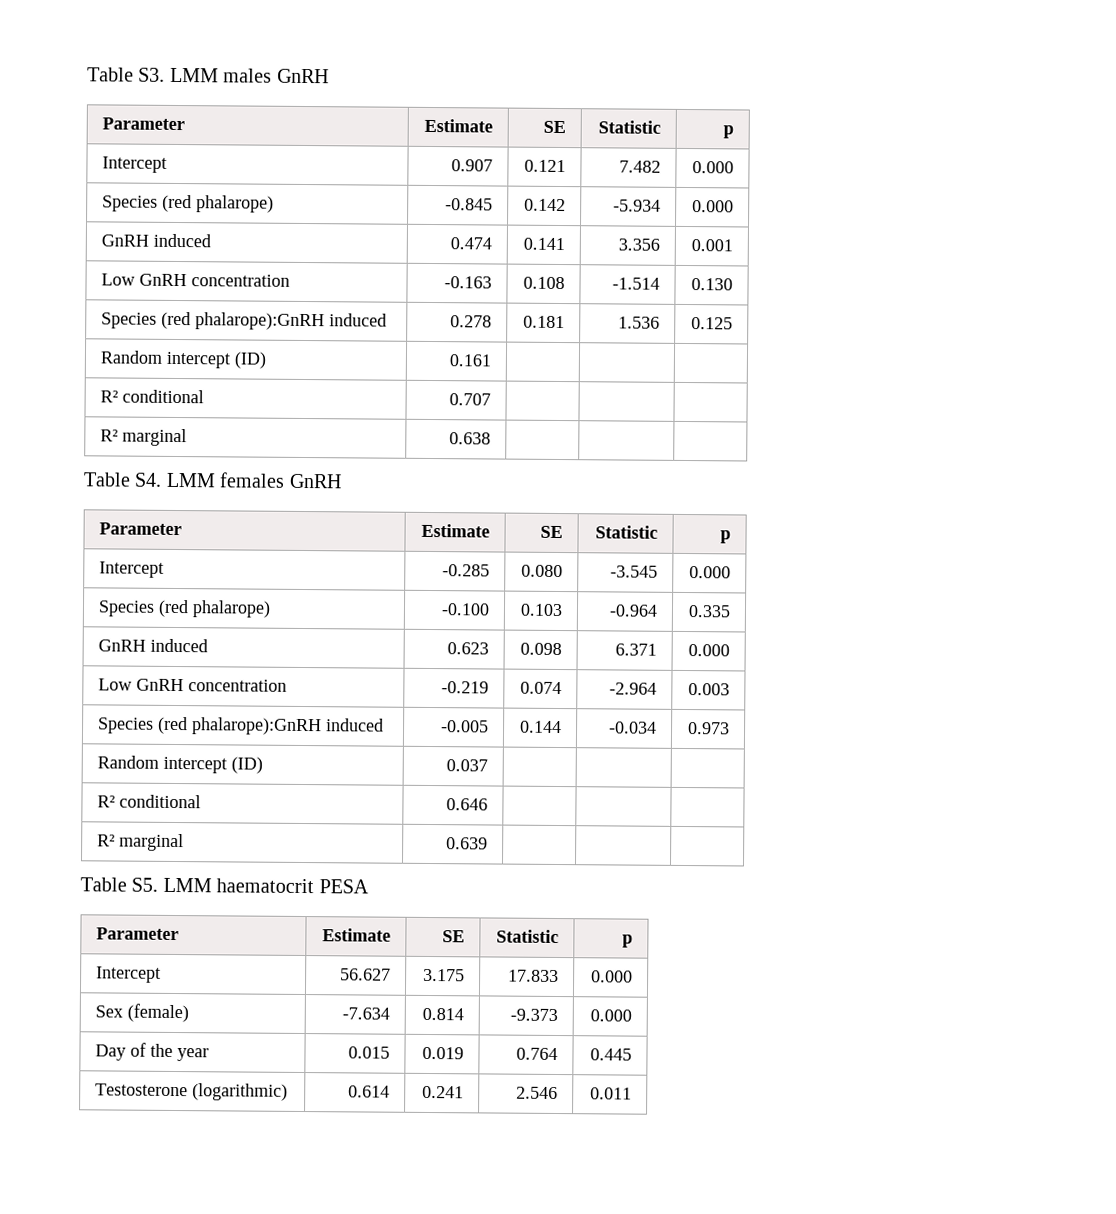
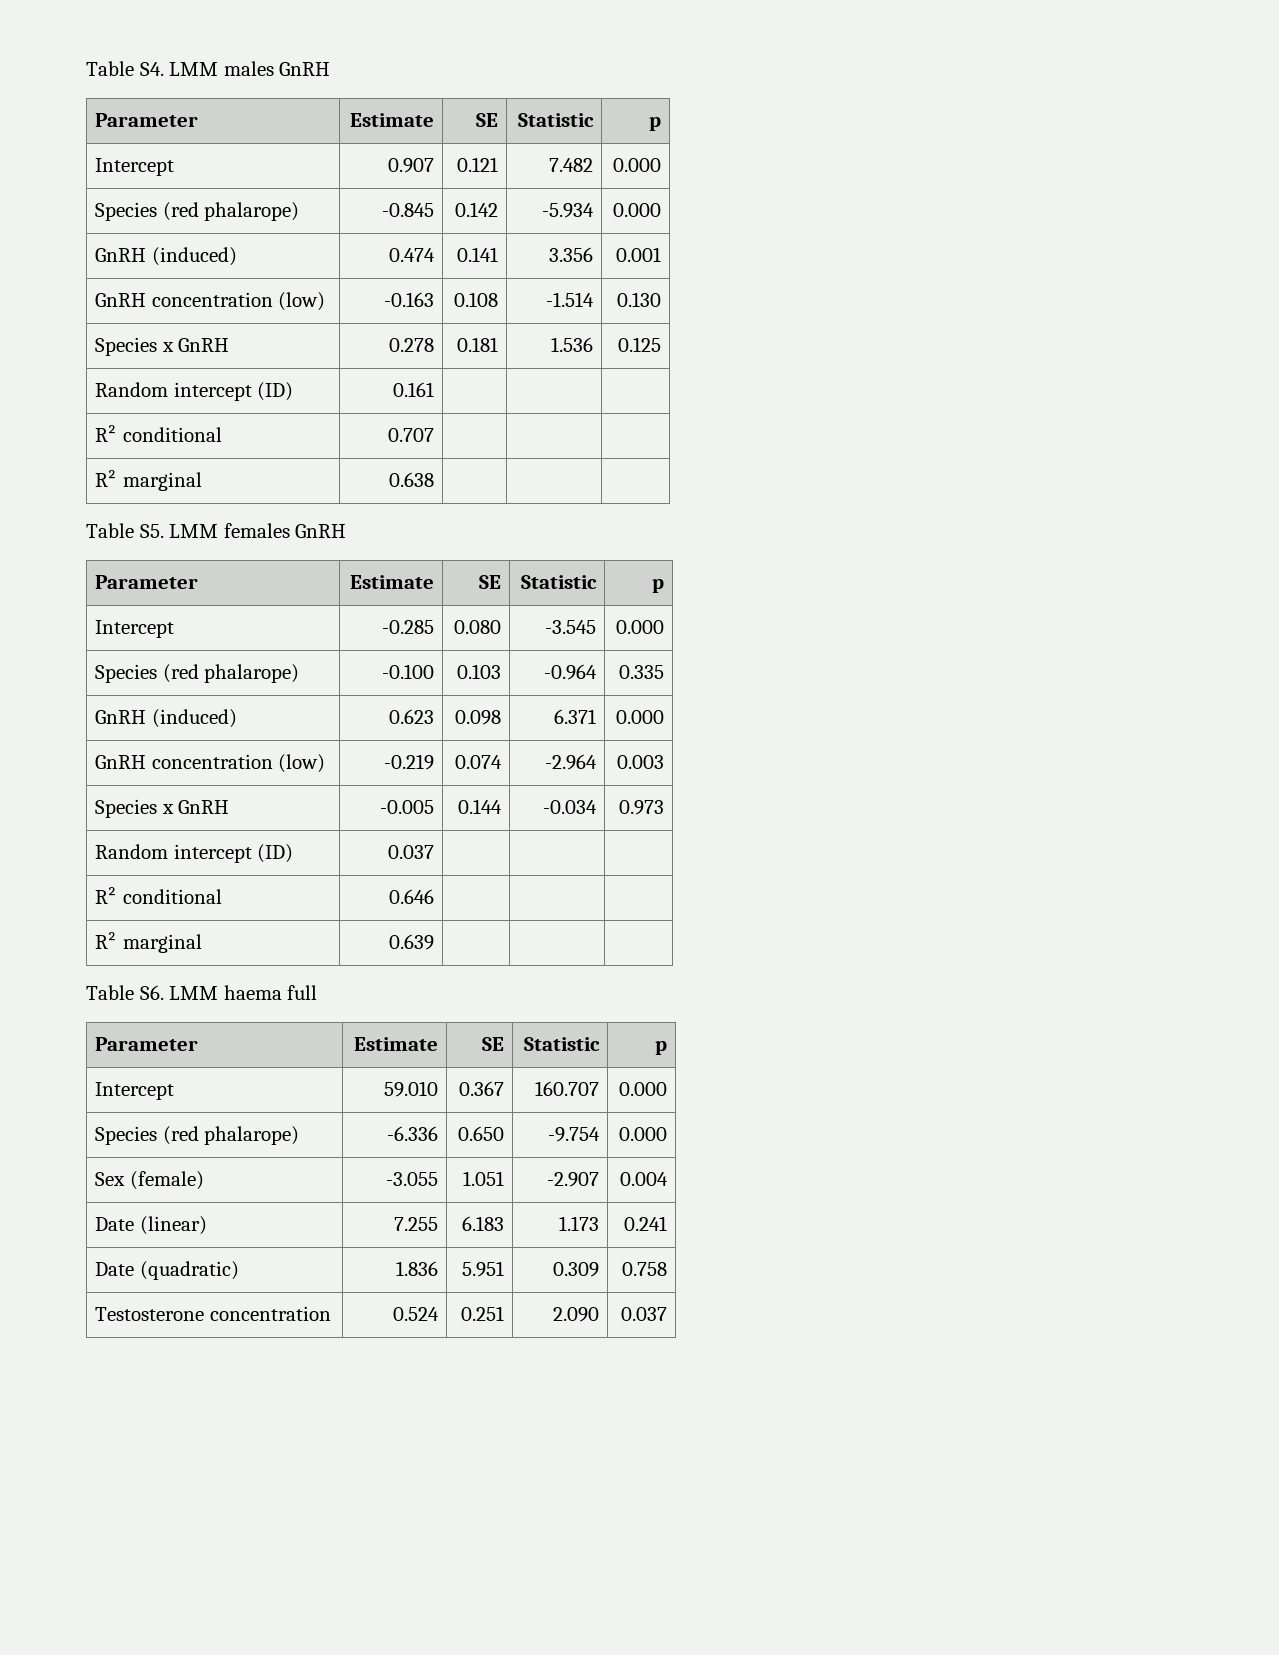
- Table S3. LMM males GnRH
+ Table S4. LMM males GnRH
- GnRH induced | 0.474 | 0.141 | 3.356 | 0.001
+ GnRH (induced) | 0.474 | 0.141 | 3.356 | 0.001
- Low GnRH concentration | -0.163 | 0.108 | -1.514 | 0.130
+ GnRH concentration (low) | -0.163 | 0.108 | -1.514 | 0.130
- Species (red phalarope):GnRH induced | 0.278 | 0.181 | 1.536 | 0.125
+ Species x GnRH | 0.278 | 0.181 | 1.536 | 0.125
- Table S4. LMM females GnRH
+ Table S5. LMM females GnRH
- GnRH induced | 0.623 | 0.098 | 6.371 | 0.000
+ GnRH (induced) | 0.623 | 0.098 | 6.371 | 0.000
- Low GnRH concentration | -0.219 | 0.074 | -2.964 | 0.003
+ GnRH concentration (low) | -0.219 | 0.074 | -2.964 | 0.003
- Species (red phalarope):GnRH induced | -0.005 | 0.144 | -0.034 | 0.973
+ Species x GnRH | -0.005 | 0.144 | -0.034 | 0.973
- Table S5. LMM haematocrit PESA
+ Table S6. LMM haema full
  Parameter | Estimate | SE | Statistic | p
- Intercept | 56.627 | 3.175 | 17.833 | 0.000
- Sex (female) | -7.634 | 0.814 | -9.373 | 0.000
- Day of the year | 0.015 | 0.019 | 0.764 | 0.445
- Testosterone (logarithmic) | 0.614 | 0.241 | 2.546 | 0.011
+ Intercept | 59.010 | 0.367 | 160.707 | 0.000
+ Species (red phalarope) | -6.336 | 0.650 | -9.754 | 0.000
+ Sex (female) | -3.055 | 1.051 | -2.907 | 0.004
+ Date (linear) | 7.255 | 6.183 | 1.173 | 0.241
+ Date (quadratic) | 1.836 | 5.951 | 0.309 | 0.758
+ Testosterone concentration | 0.524 | 0.251 | 2.090 | 0.037

